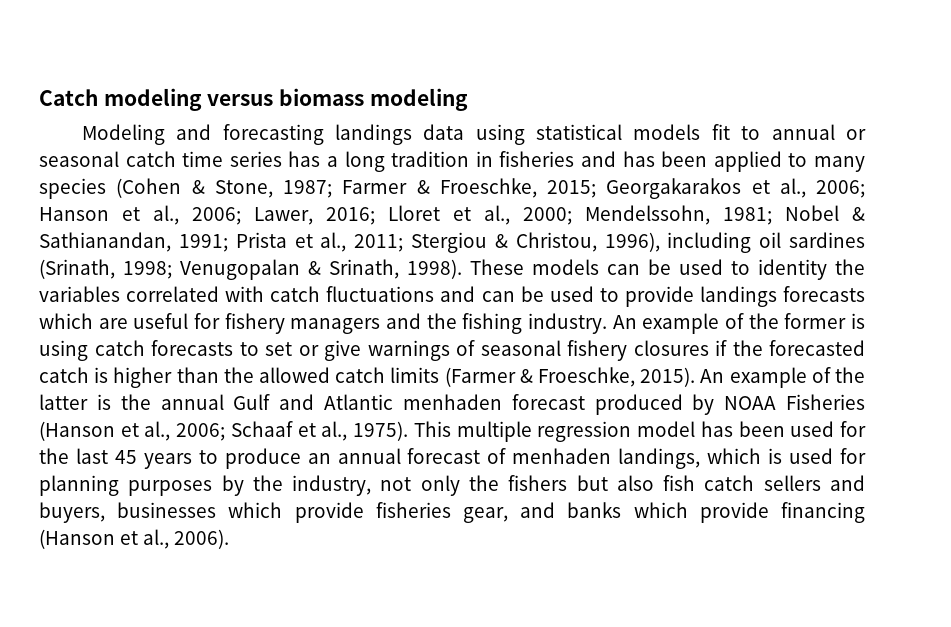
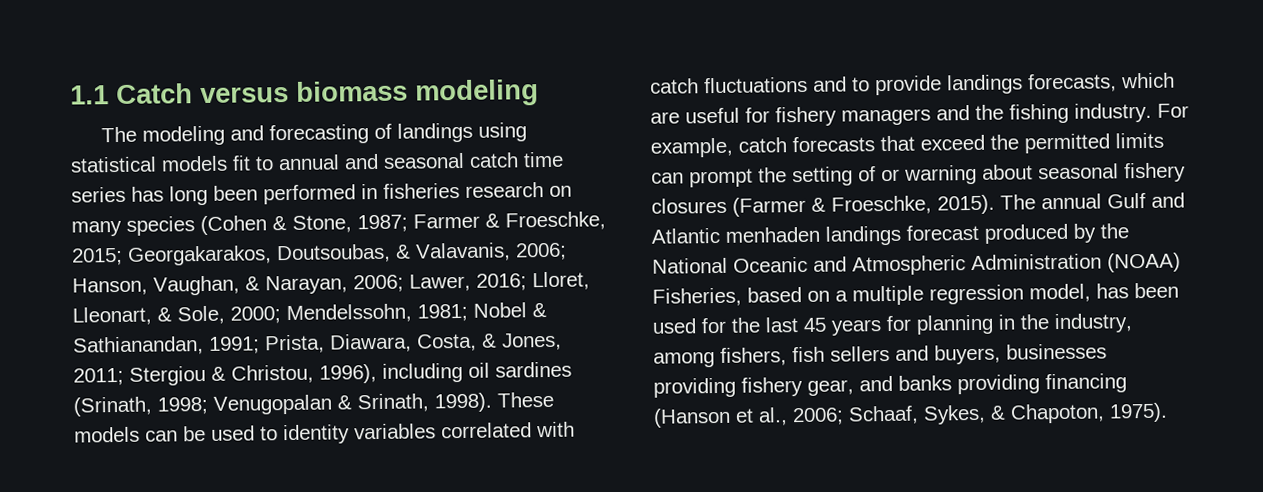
- Catch modeling versus biomass modeling
+ 1.1 Catch versus biomass modeling
- Modeling and forecasting landings data using statistical models fit to annual or seasonal catch time series has a long tradition in fisheries and has been applied to many species (Cohen & Stone, 1987; Farmer & Froeschke, 2015; Georgakarakos et al., 2006; Hanson et al., 2006; Lawer, 2016; Lloret et al., 2000; Mendelssohn, 1981; Nobel & Sathianandan, 1991; Prista et al., 2011; Stergiou & Christou, 1996), including oil sardines (Srinath, 1998; Venugopalan & Srinath, 1998).
+ The modeling and forecasting of landings using statistical models fit to annual and seasonal catch time series has long been performed in fisheries research on many species (Cohen & Stone, 1987; Farmer & Froeschke, 2015; Georgakarakos, Doutsoubas, & Valavanis, 2006; Hanson, Vaughan, & Narayan, 2006; Lawer, 2016; Lloret, Lleonart, & Sole, 2000; Mendelssohn, 1981; Nobel & Sathianandan, 1991; Prista, Diawara, Costa, & Jones, 2011; Stergiou & Christou, 1996), including oil sardines (Srinath, 1998; Venugopalan & Srinath, 1998).
- These models can be used to identity the variables correlated with catch fluctuations and can be used to provide landings forecasts which are useful for fishery managers and the fishing industry.
+ These models can be used to identity variables correlated with catch fluctuations and to provide landings forecasts, which are useful for fishery managers and the fishing industry.
- An example of the former is using catch forecasts to set or give warnings of seasonal fishery closures if the forecasted catch is higher than the allowed catch limits (Farmer & Froeschke, 2015). An example of the latter is the annual Gulf and Atlantic menhaden forecast produced by NOAA Fisheries (Hanson et al., 2006; Schaaf et al., 1975). This multiple regression model has been used for the last 45 years to produce an annual forecast of menhaden landings, which is used for planning purposes by the industry, not only the fishers but also fish catch sellers and buyers, businesses which provide fisheries gear, and banks which provide financing (Hanson et al., 2006).
+ For example, catch forecasts that exceed the permitted limits can prompt the setting of or warning about seasonal fishery closures (Farmer & Froeschke, 2015). The annual Gulf and Atlantic menhaden landings forecast produced by the National Oceanic and Atmospheric Administration (NOAA) Fisheries, based on a multiple regression model, has been used for the last 45 years for planning in the industry, among fishers, fish sellers and buyers, businesses providing fishery gear, and banks providing financing (Hanson et al., 2006; Schaaf, Sykes, & Chapoton, 1975).

